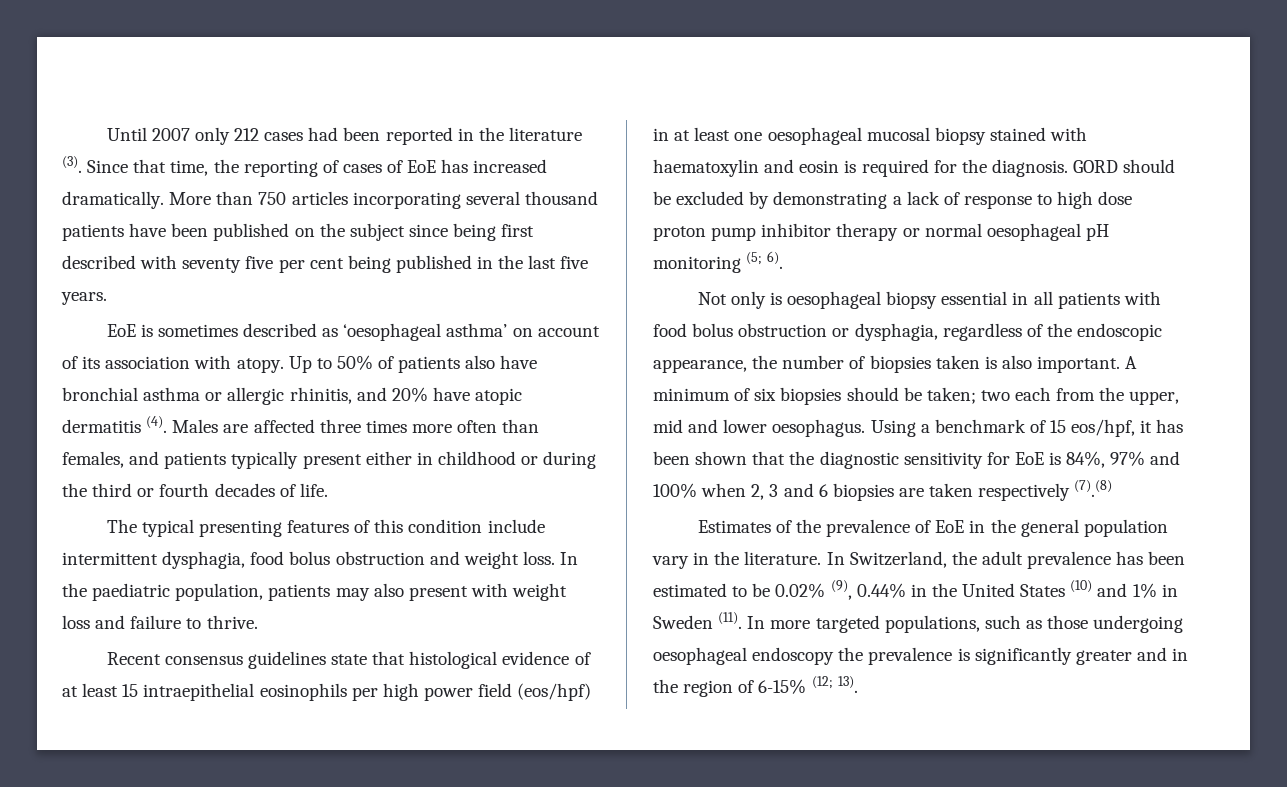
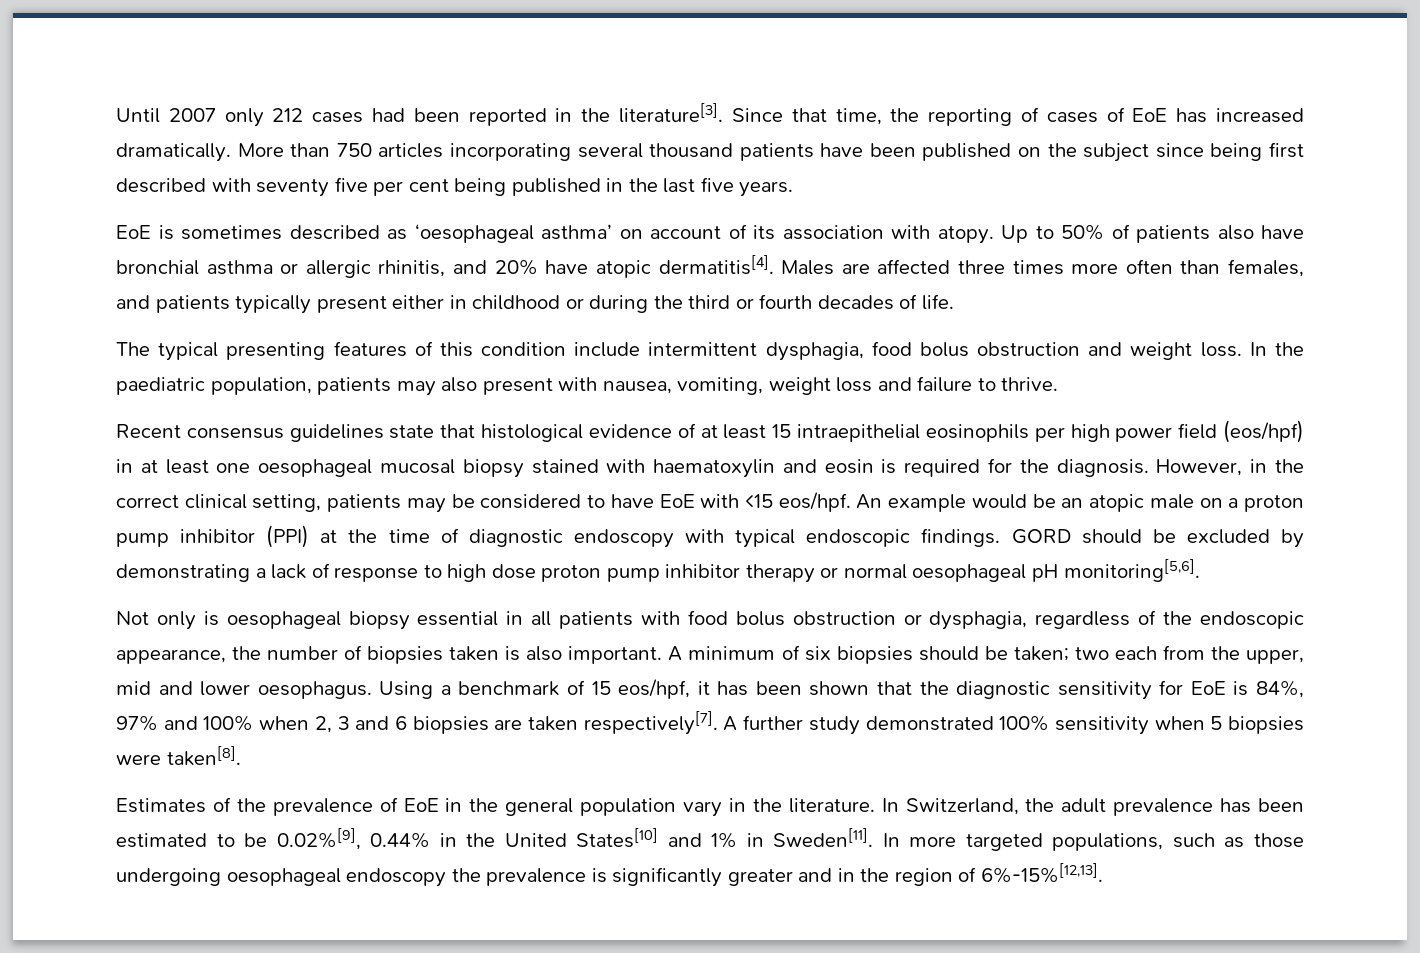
- Until 2007 only 212 cases had been reported in the literature (3).
+ Until 2007 only 212 cases had been reported in the literature[3].
- Up to 50% of patients also have bronchial asthma or allergic rhinitis, and 20% have atopic dermatitis (4).
+ Up to 50% of patients also have bronchial asthma or allergic rhinitis, and 20% have atopic dermatitis[4].
- In the paediatric population, patients may also present with weight loss and failure to thrive.
+ In the paediatric population, patients may also present with nausea, vomiting, weight loss and failure to thrive.
+ However, in the correct clinical setting, patients may be considered to have EoE with <15 eos/hpf. An example would be an atopic male on a proton pump inhibitor (PPI) at the time of diagnostic endoscopy with typical endoscopic findings.
- GORD should be excluded by demonstrating a lack of response to high dose proton pump inhibitor therapy or normal oesophageal pH monitoring (5; 6).
+ GORD should be excluded by demonstrating a lack of response to high dose proton pump inhibitor therapy or normal oesophageal pH monitoring[5,6].
- Using a benchmark of 15 eos/hpf, it has been shown that the diagnostic sensitivity for EoE is 84%, 97% and 100% when 2, 3 and 6 biopsies are taken respectively (7).(8)
+ Using a benchmark of 15 eos/hpf, it has been shown that the diagnostic sensitivity for EoE is 84%, 97% and 100% when 2, 3 and 6 biopsies are taken respectively[7]. A further study demonstrated 100% sensitivity when 5 biopsies were taken[8].
- In Switzerland, the adult prevalence has been estimated to be 0.02% (9), 0.44% in the United States (10) and 1% in Sweden (11).
+ In Switzerland, the adult prevalence has been estimated to be 0.02%[9], 0.44% in the United States[10] and 1% in Sweden[11].
- In more targeted populations, such as those undergoing oesophageal endoscopy the prevalence is significantly greater and in the region of 6-15% (12; 13).
+ In more targeted populations, such as those undergoing oesophageal endoscopy the prevalence is significantly greater and in the region of 6%-15%[12,13].

